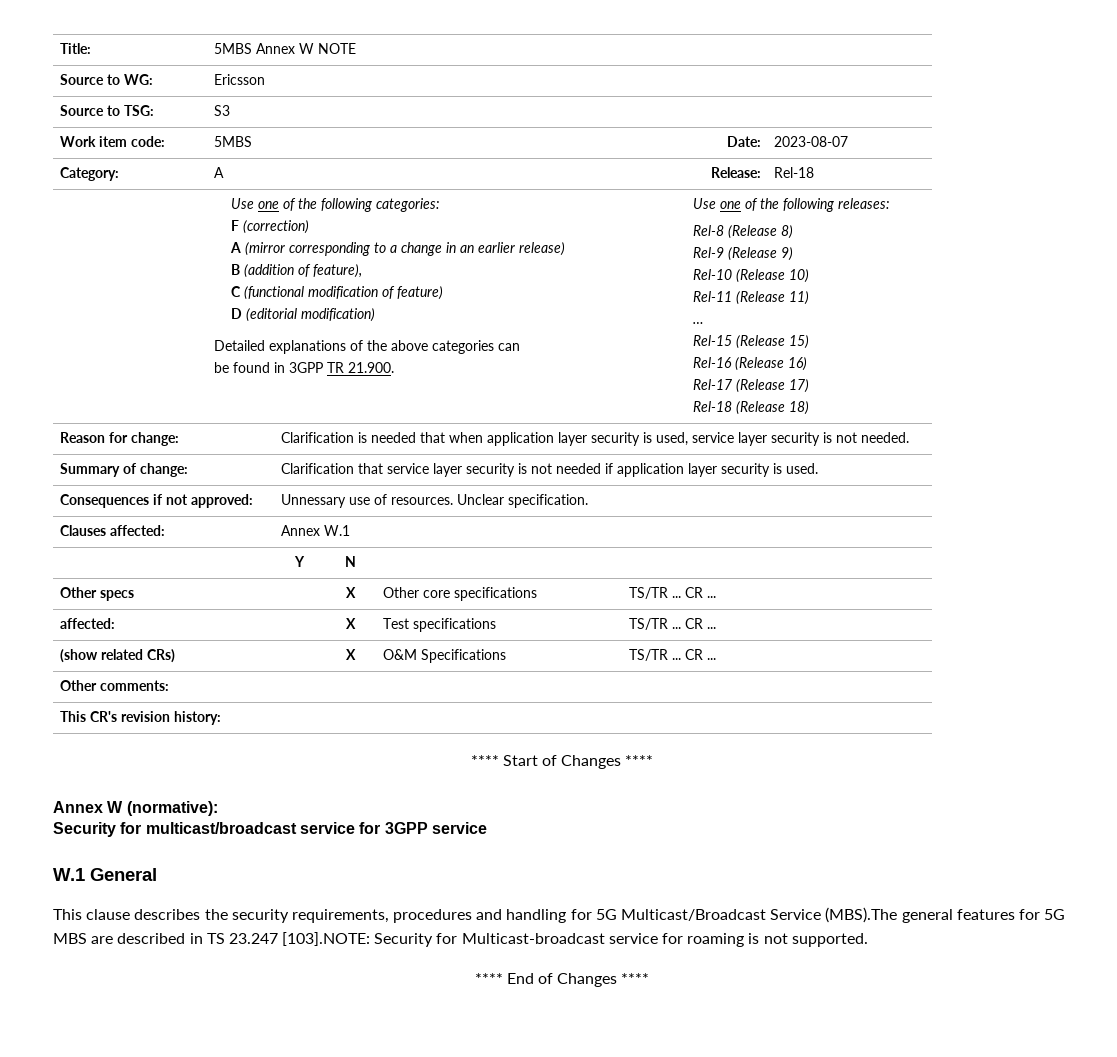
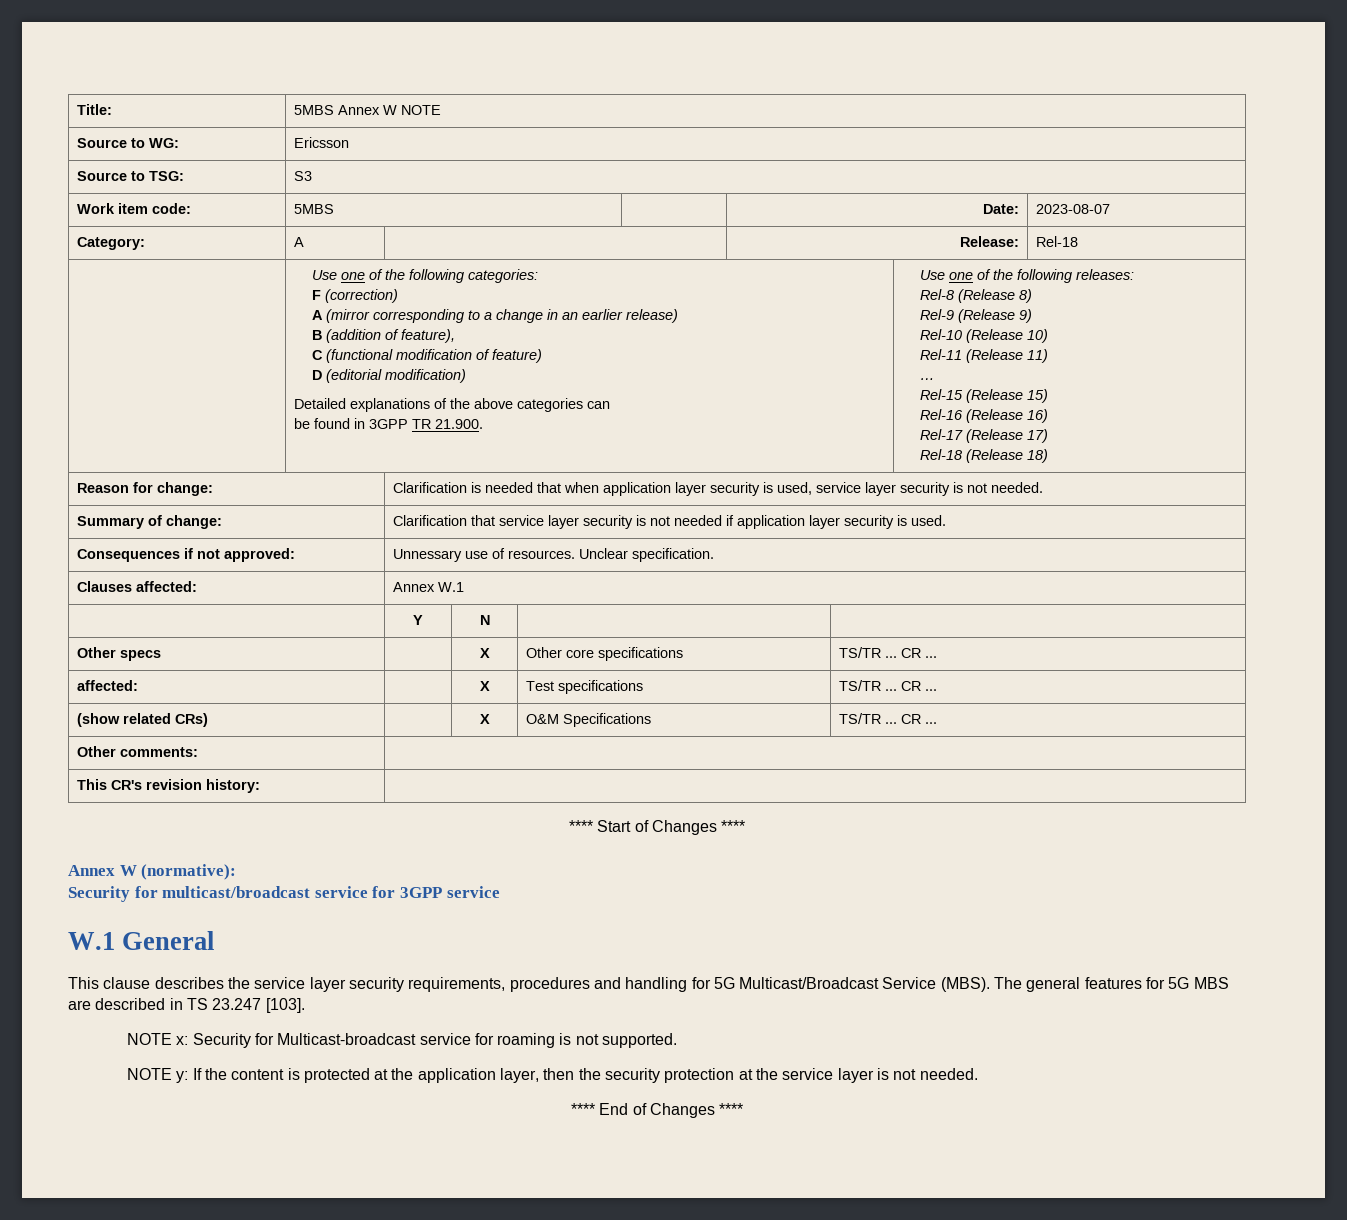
- This clause describes the security requirements, procedures and handling for 5G Multicast/Broadcast Service (MBS).The general features for 5G MBS are described in TS 23.247 [103].NOTE: Security for Multicast-broadcast service for roaming is not supported.
+ This clause describes the service layer security requirements, procedures and handling for 5G Multicast/Broadcast Service (MBS). The general features for 5G MBS are described in TS 23.247 [103].
+ NOTE x: Security for Multicast-broadcast service for roaming is not supported.
+ NOTE y: If the content is protected at the application layer, then the security protection at the service layer is not needed.

